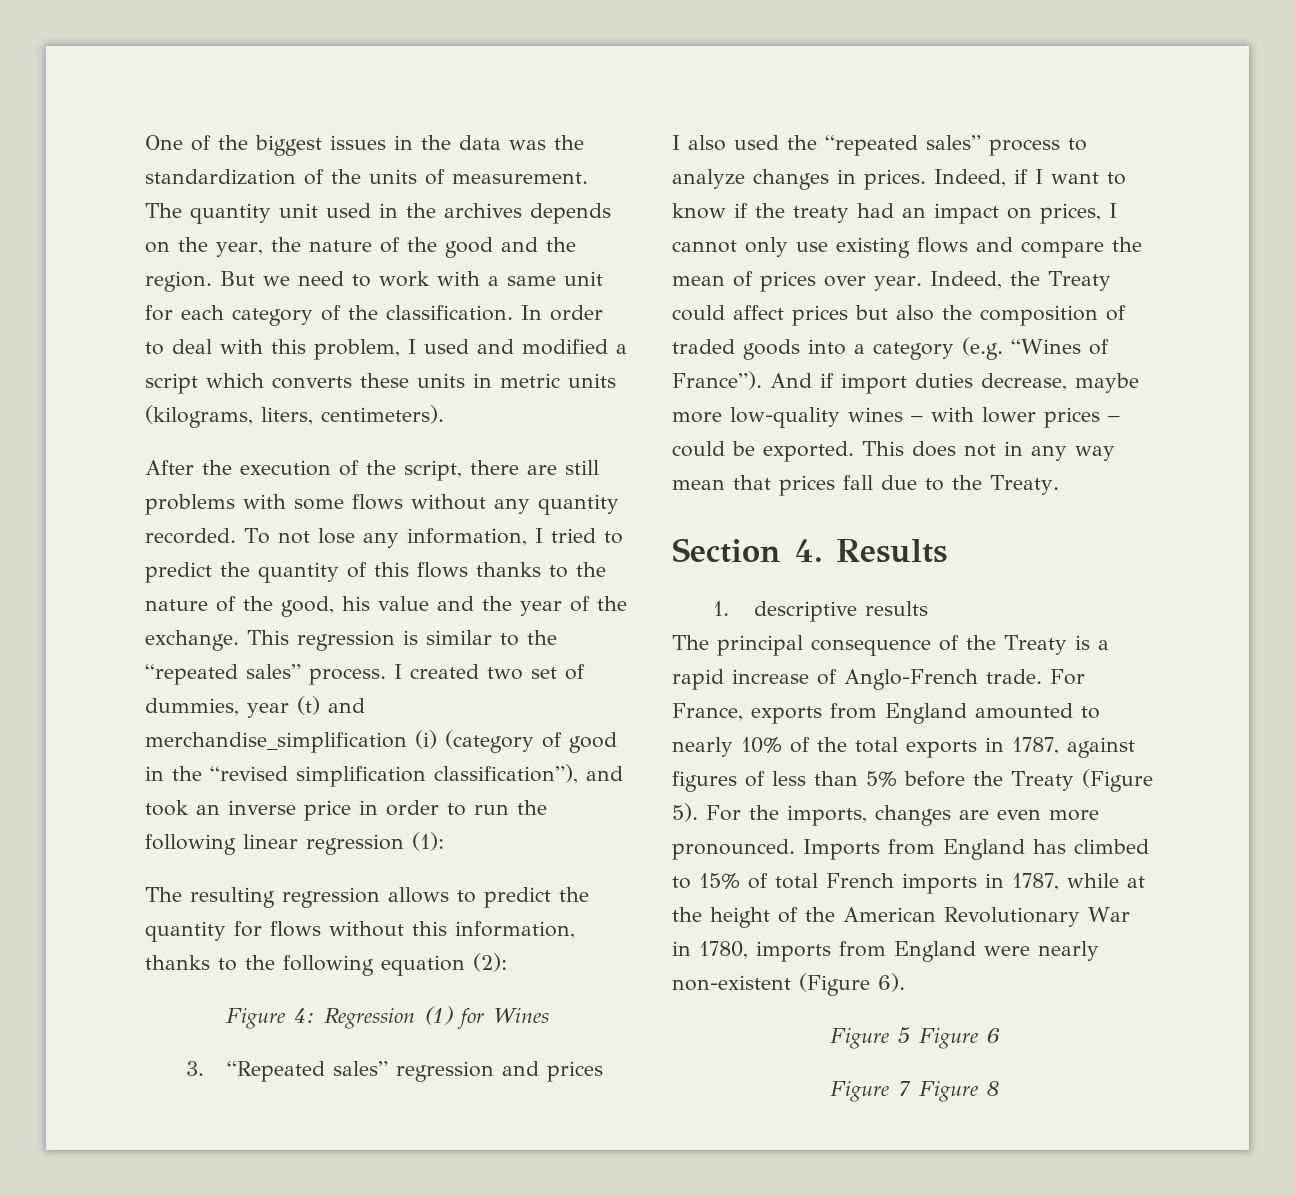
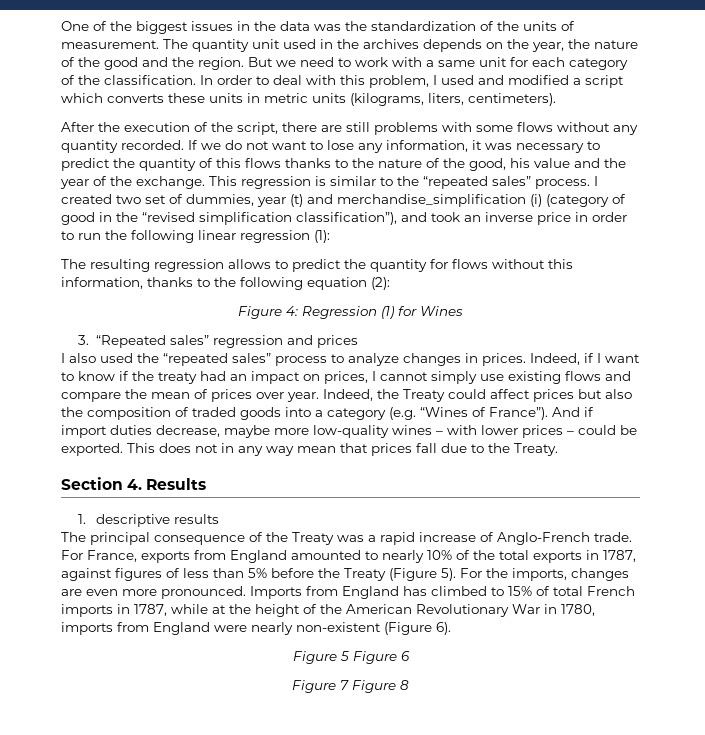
- To not lose any information, I tried to predict the quantity of this flows thanks to the nature of the good, his value and the year of the exchange.
+ If we do not want to lose any information, it was necessary to predict the quantity of this flows thanks to the nature of the good, his value and the year of the exchange.
- Indeed, if I want to know if the treaty had an impact on prices, I cannot only use existing flows and compare the mean of prices over year.
+ Indeed, if I want to know if the treaty had an impact on prices, I cannot simply use existing flows and compare the mean of prices over year.
- The principal consequence of the Treaty is a rapid increase of Anglo-French trade.
+ The principal consequence of the Treaty was a rapid increase of Anglo-French trade.

